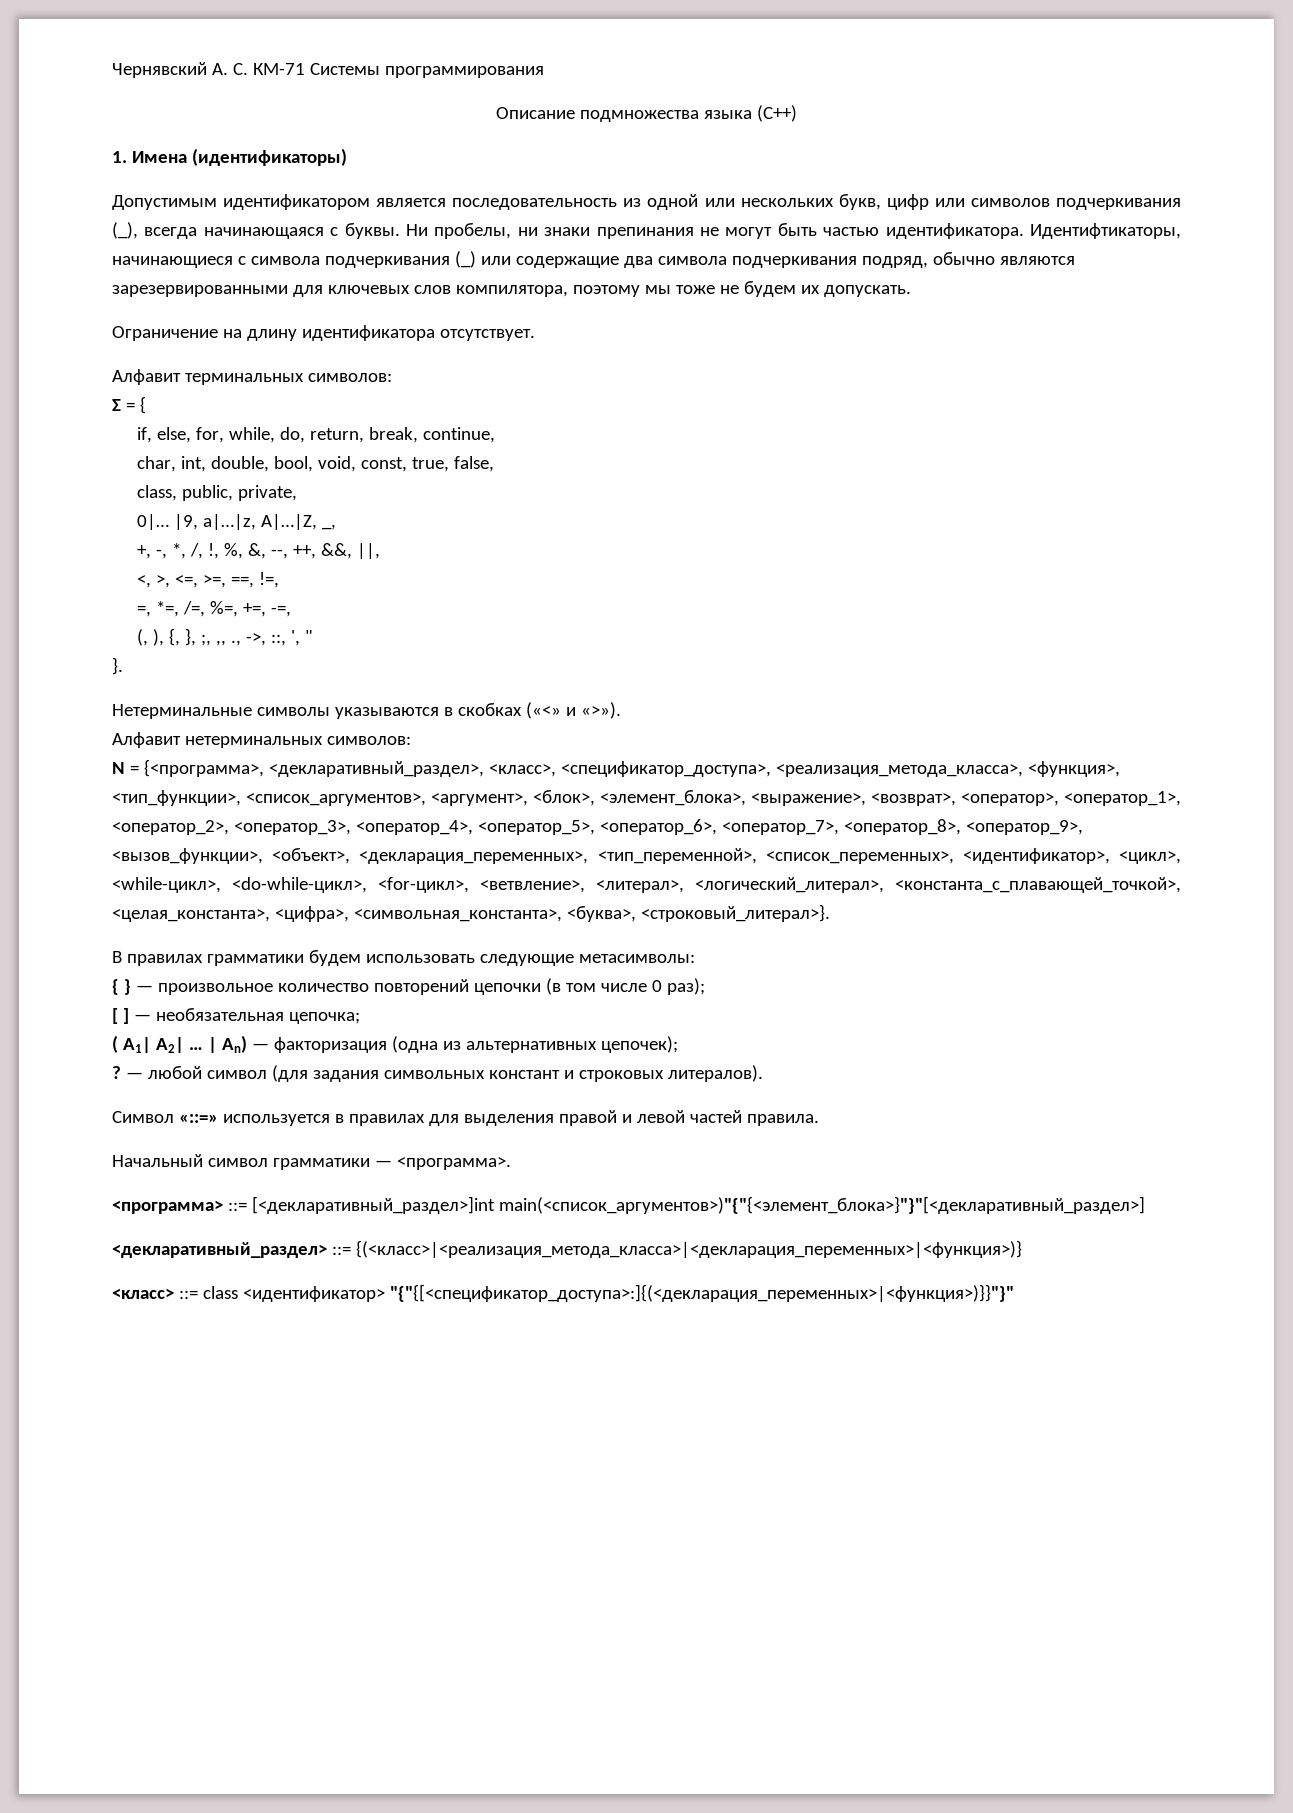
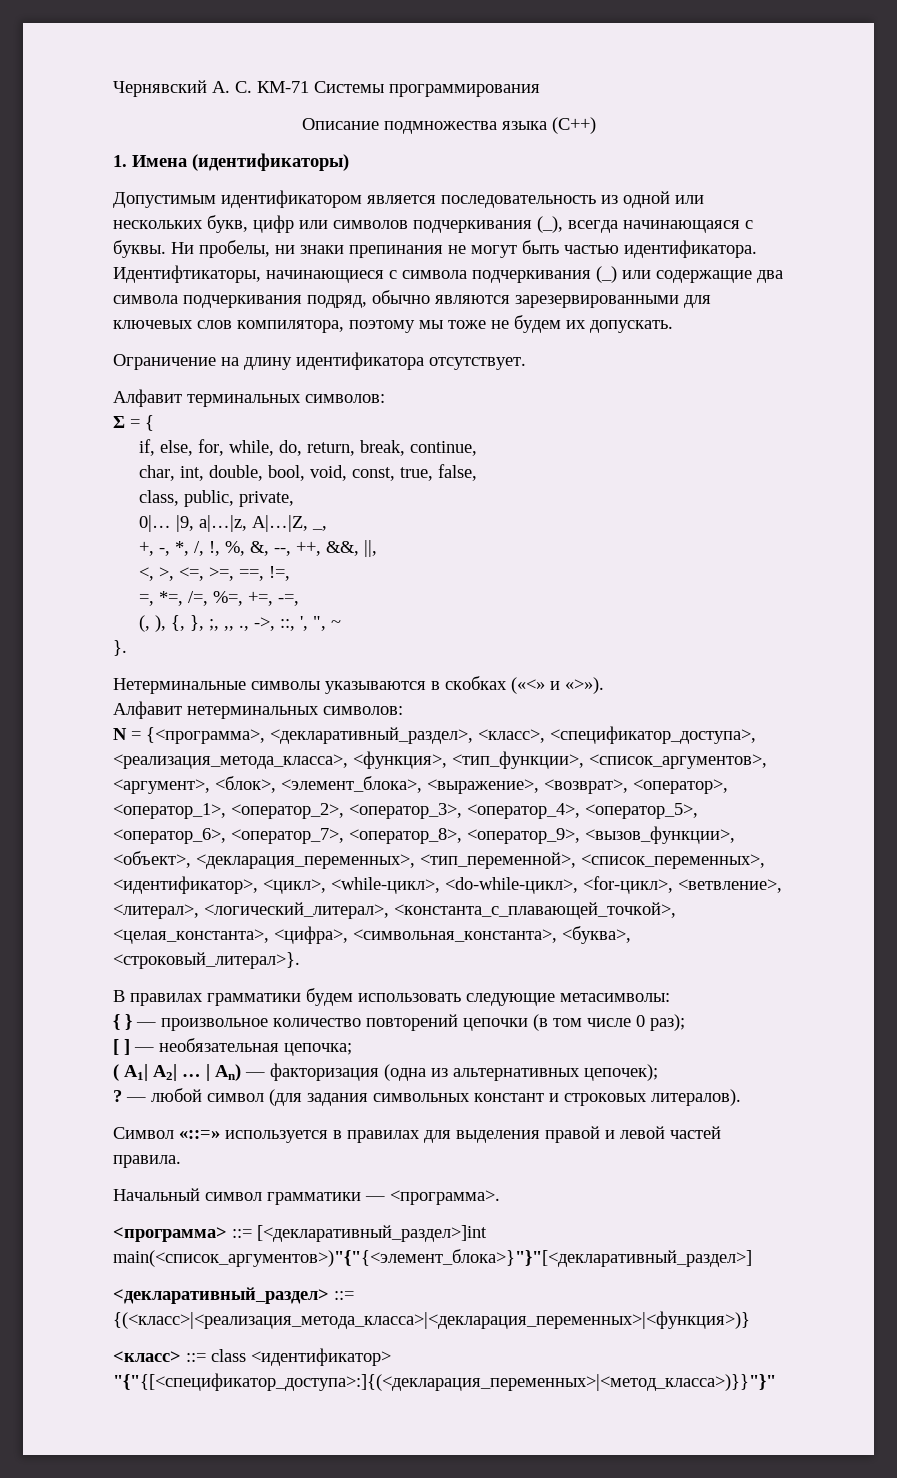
- (, ), {, }, ;, ,, ., ->, ::, ', "
+ (, ), {, }, ;, ,, ., ->, ::, ', ", ~
- <класс> ::= class <идентификатор> "{"{[<спецификатор_доступа>:]{(<декларация_переменных>|<функция>)}}"}"
+ <класс> ::= class <идентификатор> "{"{[<спецификатор_доступа>:]{(<декларация_переменных>|<метод_класса>)}}"}"

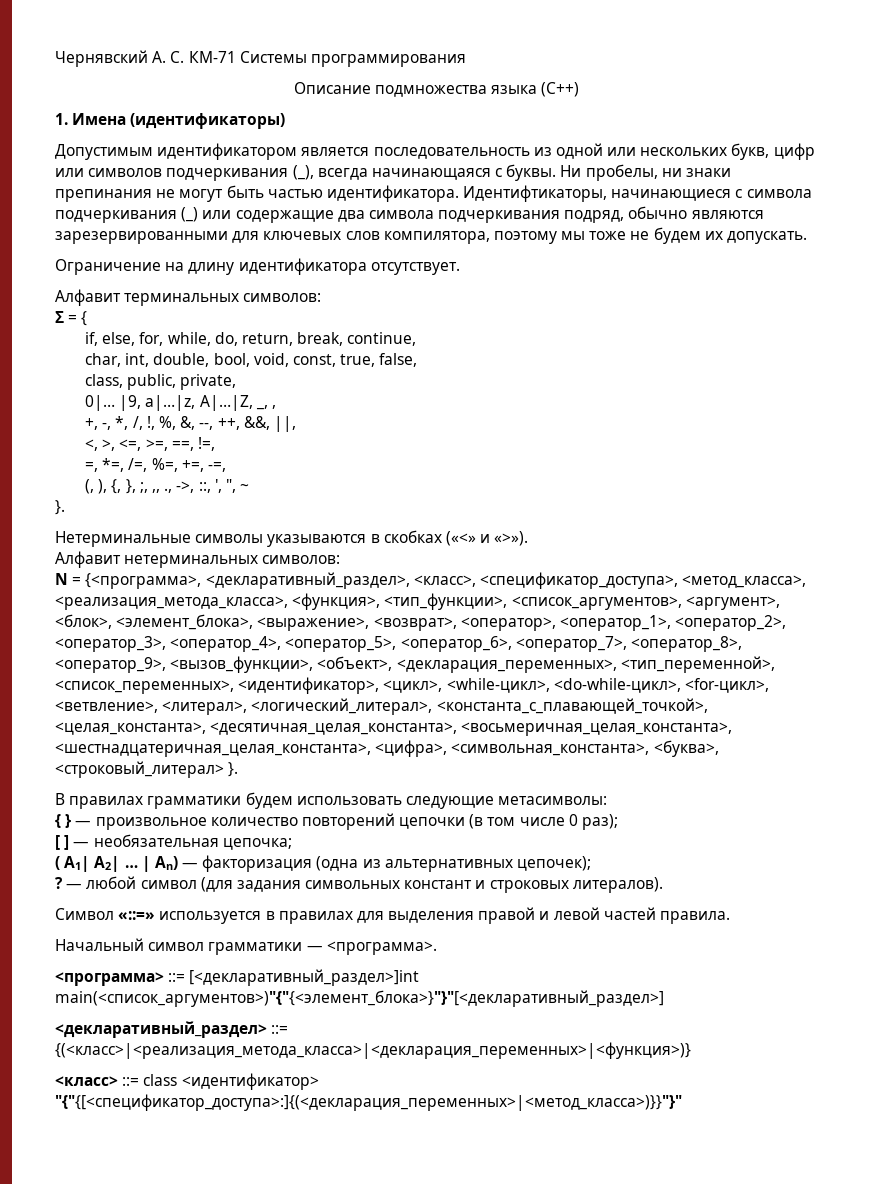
- |9, a|…|z, A|…|Z, _,
+ |9, a|…|z, A|…|Z, _, ,
- N = {<программа>, <декларативный_раздел>, <класс>, <спецификатор_доступа>, <реализация_метода_класса>, <функция>, <тип_функции>, <список_аргументов>, <аргумент>, <блок>, <элемент_блока>, <выражение>, <возврат>, <оператор>, <оператор_1>, <оператор_2>, <оператор_3>, <оператор_4>, <оператор_5>, <оператор_6>, <оператор_7>, <оператор_8>, <оператор_9>, <вызов_функции>, <объект>, <декларация_переменных>, <тип_переменной>, <список_переменных>, <идентификатор>, <цикл>, <while-цикл>, <do-while-цикл>, <for-цикл>, <ветвление>, <литерал>, <логический_литерал>, <константа_с_плавающей_точкой>, <целая_константа>, <цифра>, <символьная_константа>, <буква>, <строковый_литерал>}.
+ N = {<программа>, <декларативный_раздел>, <класс>, <спецификатор_доступа>, <метод_класса>, <реализация_метода_класса>, <функция>, <тип_функции>, <список_аргументов>, <аргумент>, <блок>, <элемент_блока>, <выражение>, <возврат>, <оператор>, <оператор_1>, <оператор_2>, <оператор_3>, <оператор_4>, <оператор_5>, <оператор_6>, <оператор_7>, <оператор_8>, <оператор_9>, <вызов_функции>, <объект>, <декларация_переменных>, <тип_переменной>, <список_переменных>, <идентификатор>, <цикл>, <while-цикл>, <do-while-цикл>, <for-цикл>, <ветвление>, <литерал>, <логический_литерал>, <константа_с_плавающей_точкой>, <целая_константа>, <десятичная_целая_константа>, <восьмеричная_целая_константа>, <шестнадцатеричная_целая_константа>, <цифра>, <символьная_константа>, <буква>, <строковый_литерал> }.

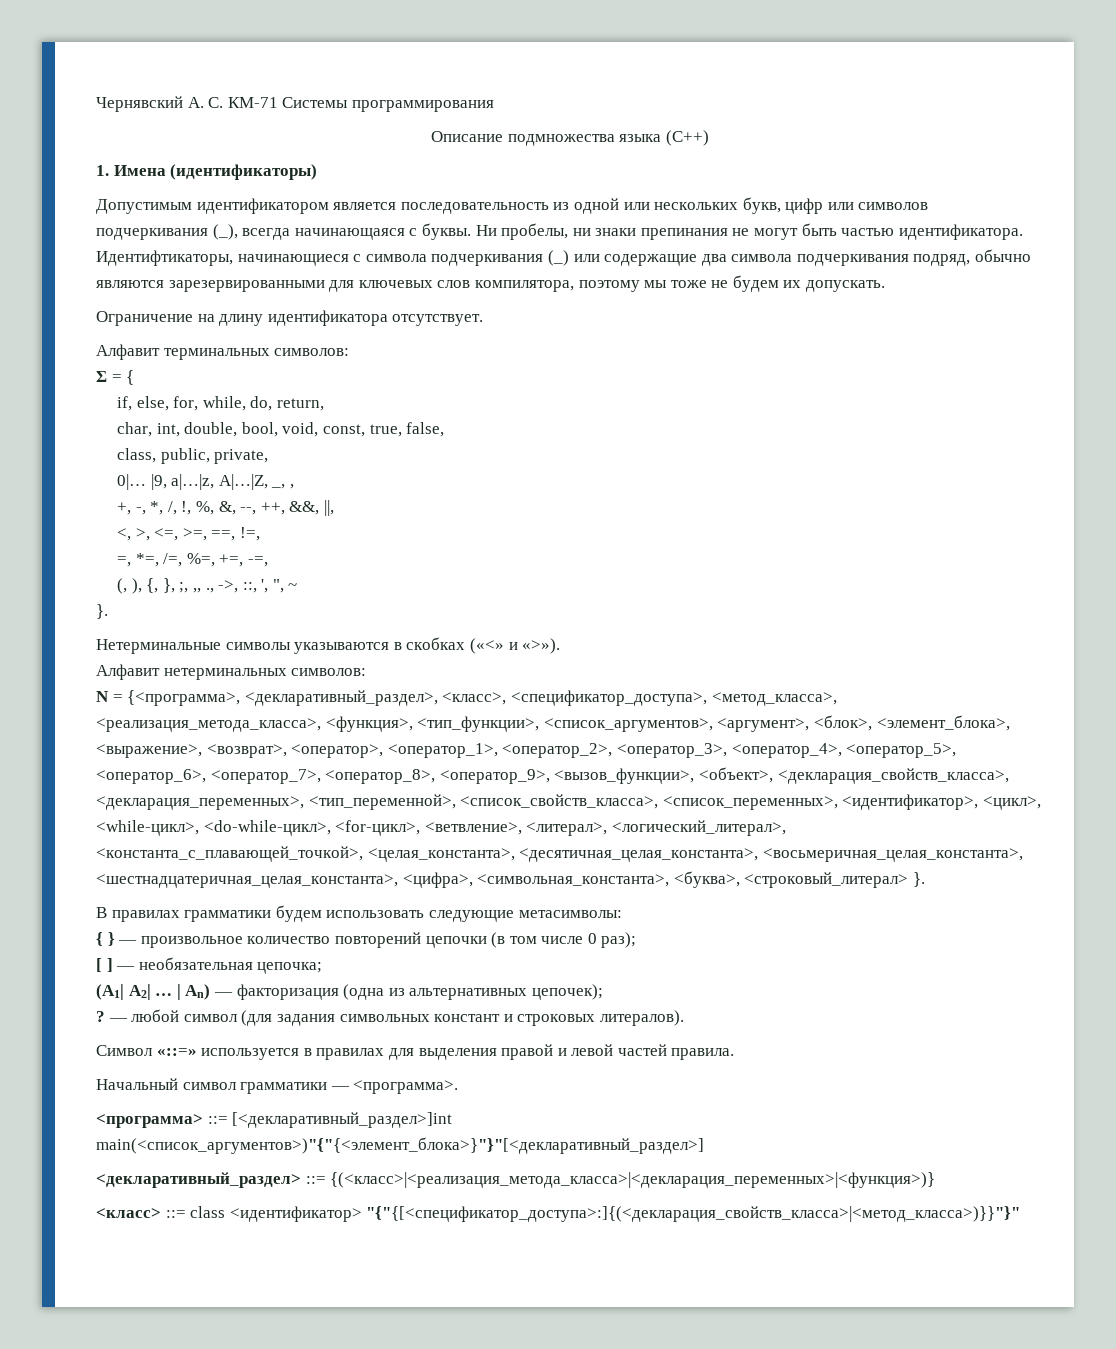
- if, else, for, while, do, return, break, continue,
+ if, else, for, while, do, return,
- N = {<программа>, <декларативный_раздел>, <класс>, <спецификатор_доступа>, <метод_класса>, <реализация_метода_класса>, <функция>, <тип_функции>, <список_аргументов>, <аргумент>, <блок>, <элемент_блока>, <выражение>, <возврат>, <оператор>, <оператор_1>, <оператор_2>, <оператор_3>, <оператор_4>, <оператор_5>, <оператор_6>, <оператор_7>, <оператор_8>, <оператор_9>, <вызов_функции>, <объект>, <декларация_переменных>, <тип_переменной>, <список_переменных>, <идентификатор>, <цикл>, <while-цикл>, <do-while-цикл>, <for-цикл>, <ветвление>, <литерал>, <логический_литерал>, <константа_с_плавающей_точкой>, <целая_константа>, <десятичная_целая_константа>, <восьмеричная_целая_константа>, <шестнадцатеричная_целая_константа>, <цифра>, <символьная_константа>, <буква>, <строковый_литерал> }.
+ N = {<программа>, <декларативный_раздел>, <класс>, <спецификатор_доступа>, <метод_класса>, <реализация_метода_класса>, <функция>, <тип_функции>, <список_аргументов>, <аргумент>, <блок>, <элемент_блока>, <выражение>, <возврат>, <оператор>, <оператор_1>, <оператор_2>, <оператор_3>, <оператор_4>, <оператор_5>, <оператор_6>, <оператор_7>, <оператор_8>, <оператор_9>, <вызов_функции>, <объект>, <декларация_свойств_класса>, <декларация_переменных>, <тип_переменной>, <список_свойств_класса>, <список_переменных>, <идентификатор>, <цикл>, <while-цикл>, <do-while-цикл>, <for-цикл>, <ветвление>, <литерал>, <логический_литерал>, <константа_с_плавающей_точкой>, <целая_константа>, <десятичная_целая_константа>, <восьмеричная_целая_константа>, <шестнадцатеричная_целая_константа>, <цифра>, <символьная_константа>, <буква>, <строковый_литерал> }.
- ( A1| A2| …
+ (A1| A2| …
- <класс> ::= class <идентификатор> "{"{[<спецификатор_доступа>:]{(<декларация_переменных>|<метод_класса>)}}"}"
+ <класс> ::= class <идентификатор> "{"{[<спецификатор_доступа>:]{(<декларация_свойств_класса>|<метод_класса>)}}"}"

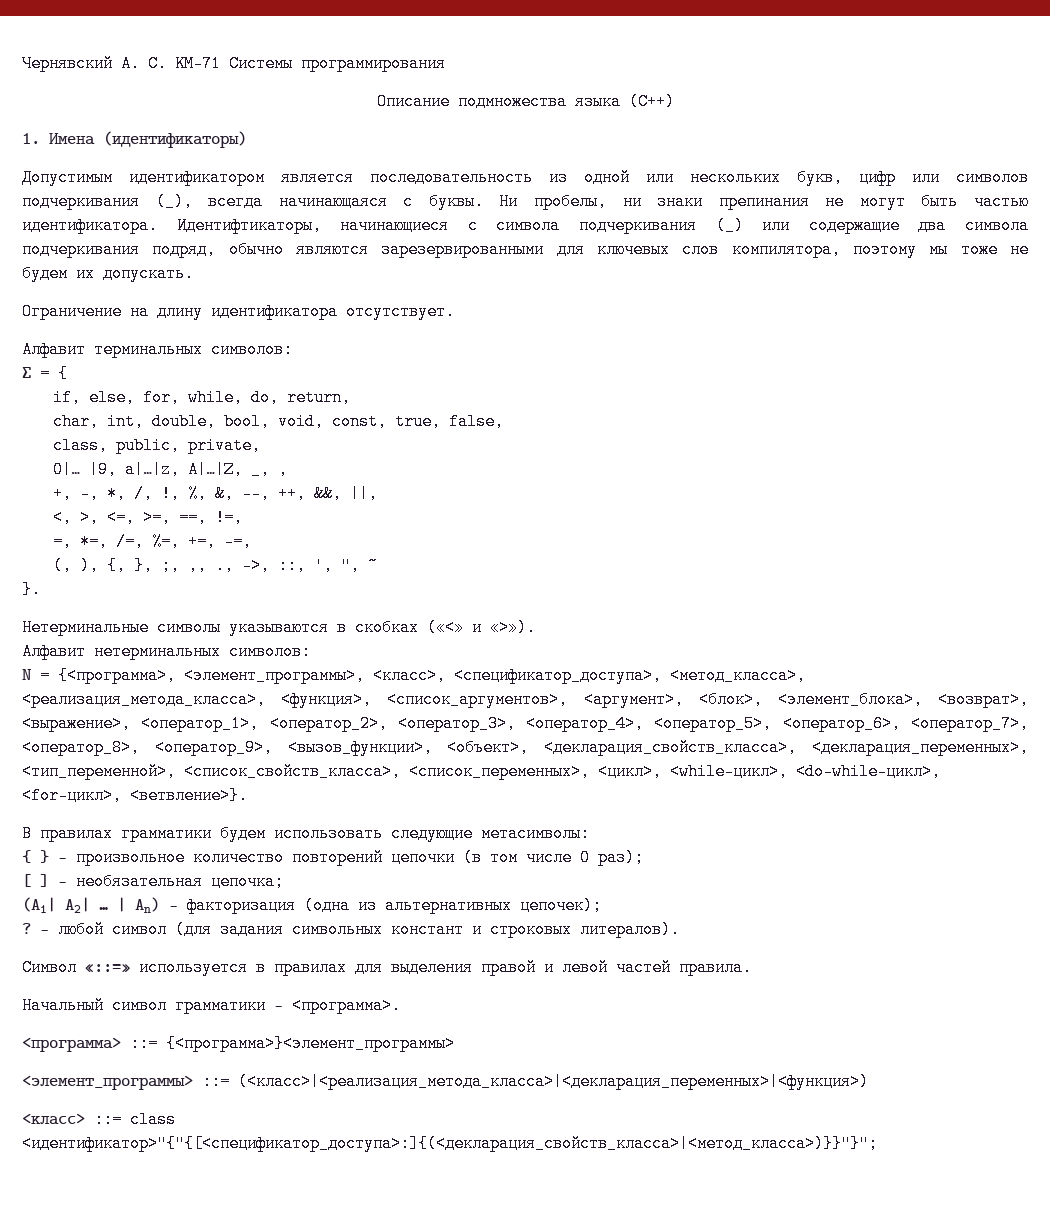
- N = {<программа>, <декларативный_раздел>, <класс>, <спецификатор_доступа>, <метод_класса>, <реализация_метода_класса>, <функция>, <тип_функции>, <список_аргументов>, <аргумент>, <блок>, <элемент_блока>, <выражение>, <возврат>, <оператор>, <оператор_1>, <оператор_2>, <оператор_3>, <оператор_4>, <оператор_5>, <оператор_6>, <оператор_7>, <оператор_8>, <оператор_9>, <вызов_функции>, <объект>, <декларация_свойств_класса>, <декларация_переменных>, <тип_переменной>, <список_свойств_класса>, <список_переменных>, <идентификатор>, <цикл>, <while-цикл>, <do-while-цикл>, <for-цикл>, <ветвление>, <литерал>, <логический_литерал>, <константа_с_плавающей_точкой>, <целая_константа>, <десятичная_целая_константа>, <восьмеричная_целая_константа>, <шестнадцатеричная_целая_константа>, <цифра>, <символьная_константа>, <буква>, <строковый_литерал> }.
+ N = {<программа>, <элемент_программы>, <класс>, <спецификатор_доступа>, <метод_класса>, <реализация_метода_класса>, <функция>, <список_аргументов>, <аргумент>, <блок>, <элемент_блока>, <возврат>, <выражение>, <оператор_1>, <оператор_2>, <оператор_3>, <оператор_4>, <оператор_5>, <оператор_6>, <оператор_7>, <оператор_8>, <оператор_9>, <вызов_функции>, <объект>, <декларация_свойств_класса>, <декларация_переменных>, <тип_переменной>, <список_свойств_класса>, <список_переменных>, <цикл>, <while-цикл>, <do-while-цикл>, <for-цикл>, <ветвление>}.
- <программа> ::= [<декларативный_раздел>]int main(<список_аргументов>)"{"{<элемент_блока>}"}"[<декларативный_раздел>]
- <декларативный_раздел> ::= {(<класс>|<реализация_метода_класса>|<декларация_переменных>|<функция>)}
+ <программа> ::= {<программа>}<элемент_программы>
+ <элемент_программы> ::= (<класс>|<реализация_метода_класса>|<декларация_переменных>|<функция>)
- <класс> ::= class <идентификатор> "{"{[<спецификатор_доступа>:]{(<декларация_свойств_класса>|<метод_класса>)}}"}"
+ <класс> ::= class <идентификатор>"{"{[<спецификатор_доступа>:]{(<декларация_свойств_класса>|<метод_класса>)}}"}";

